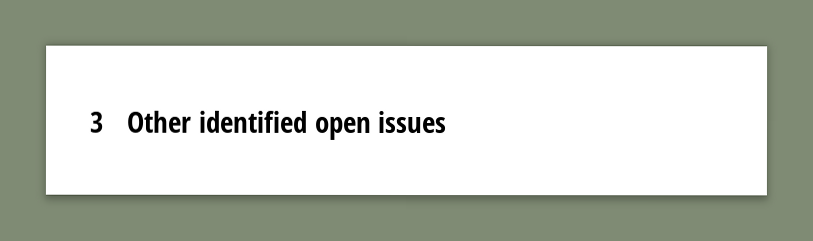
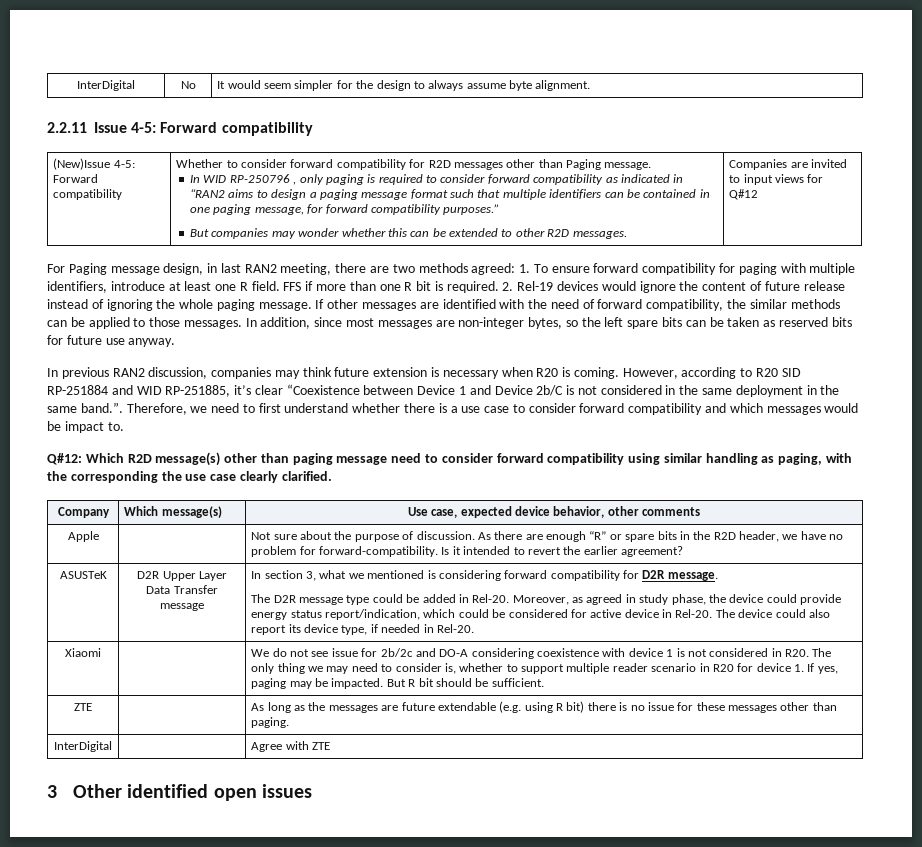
+ InterDigital | No | It would seem simpler for the design to always assume byte alignment.
+ 2.2.11 Issue 4-5: Forward compatibility
+ (New)Issue 4-5: Forward compatibility | Whether to consider forward compatibility for R2D messages other than Paging message.
+ In WID RP-250796 , only paging is required to consider forward compatibility as indicated in “RAN2 aims to design a paging message format such that multiple identifiers can be contained in one paging message, for forward compatibility purposes.”
+ But companies may wonder whether this can be extended to other R2D messages. | Companies are invited to input views for Q#12
+ For Paging message design, in last RAN2 meeting, there are two methods agreed: 1. To ensure forward compatibility for paging with multiple identifiers, introduce at least one R field. FFS if more than one R bit is required. 2. Rel-19 devices would ignore the content of future release instead of ignoring the whole paging message. If other messages are identified with the need of forward compatibility, the similar methods can be applied to those messages. In addition, since most messages are non-integer bytes, so the left spare bits can be taken as reserved bits for future use anyway.
+ In previous RAN2 discussion, companies may think future extension is necessary when R20 is coming. However, according to R20 SID RP-251884 and WID RP-251885, it’s clear “Coexistence between Device 1 and Device 2b/C is not considered in the same deployment in the same band.”. Therefore, we need to first understand whether there is a use case to consider forward compatibility and which messages would be impact to.
+ Q#12: Which R2D message(s) other than paging message need to consider forward compatibility using similar handling as paging, with the corresponding the use case clearly clarified.
+ Company | Which message(s) | Use case, expected device behavior, other comments
+ Apple | | Not sure about the purpose of discussion. As there are enough “R” or spare bits in the R2D header, we have no problem for forward-compatibility. Is it intended to revert the earlier agreement?
+ ASUSTeK | D2R Upper Layer Data Transfer message | In section 3, what we mentioned is considering forward compatibility for D2R message.
+ The D2R message type could be added in Rel-20. Moreover, as agreed in study phase, the device could provide energy status report/indication, which could be considered for active device in Rel-20. The device could also report its device type, if needed in Rel-20.
+ Xiaomi | | We do not see issue for 2b/2c and DO-A considering coexistence with device 1 is not considered in R20. The only thing we may need to consider is, whether to support multiple reader scenario in R20 for device 1. If yes, paging may be impacted. But R bit should be sufficient.
+ ZTE | | As long as the messages are future extendable (e.g. using R bit) there is no issue for these messages other than paging.
+ InterDigital | | Agree with ZTE

